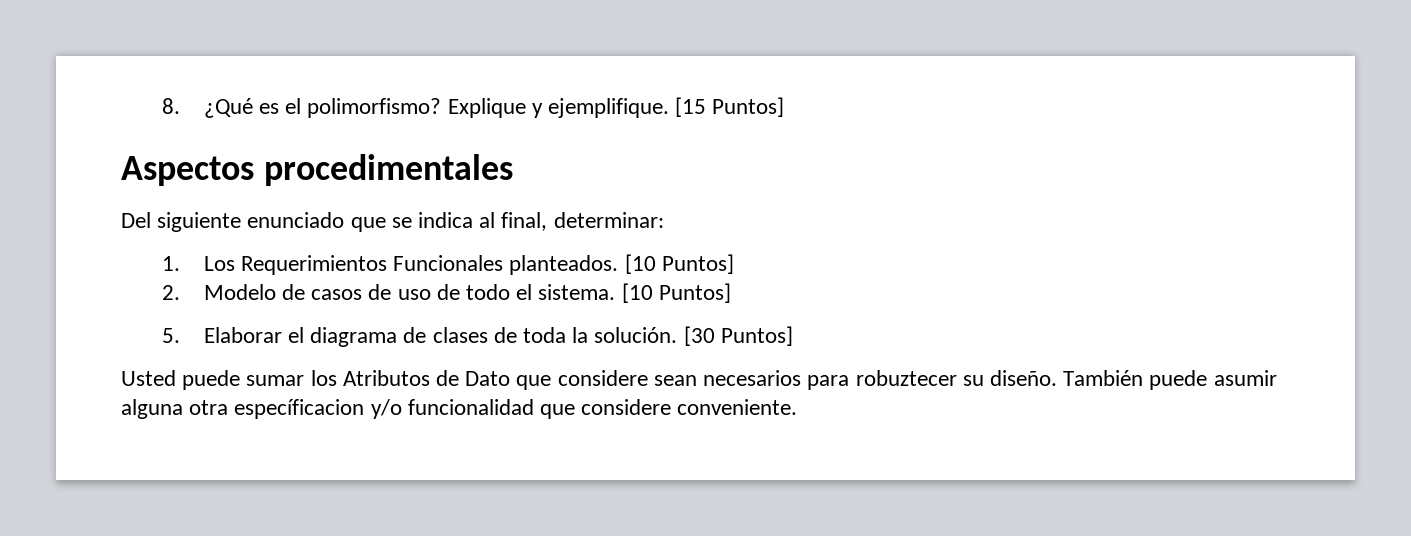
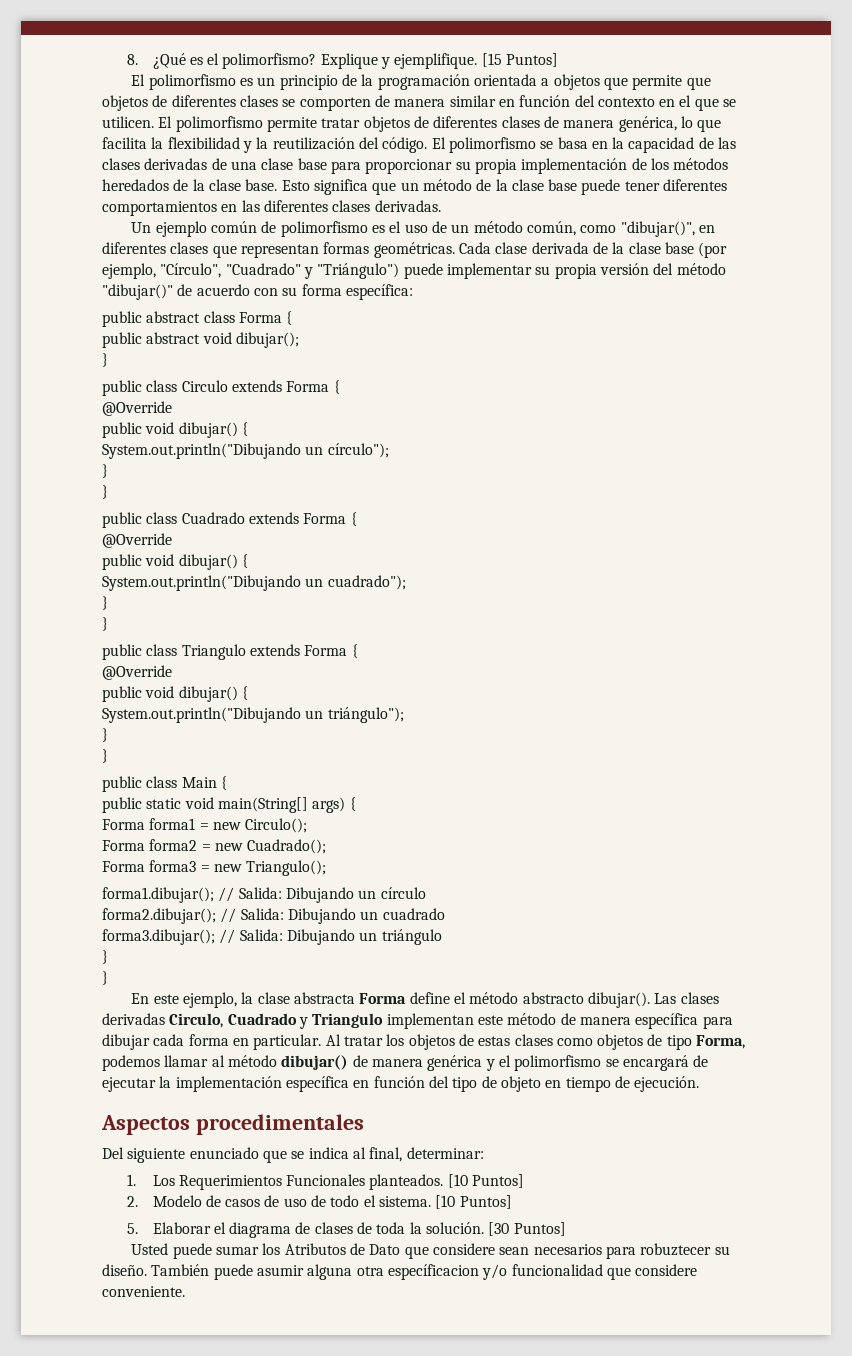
+ El polimorfismo es un principio de la programación orientada a objetos que permite que objetos de diferentes clases se comporten de manera similar en función del contexto en el que se utilicen. El polimorfismo permite tratar objetos de diferentes clases de manera genérica, lo que facilita la flexibilidad y la reutilización del código. El polimorfismo se basa en la capacidad de las clases derivadas de una clase base para proporcionar su propia implementación de los métodos heredados de la clase base. Esto significa que un método de la clase base puede tener diferentes comportamientos en las diferentes clases derivadas.
+ Un ejemplo común de polimorfismo es el uso de un método común, como "dibujar()", en diferentes clases que representan formas geométricas. Cada clase derivada de la clase base (por ejemplo, "Círculo", "Cuadrado" y "Triángulo") puede implementar su propia versión del método "dibujar()" de acuerdo con su forma específica:
+ public abstract class Forma {
+ public abstract void dibujar();
+ }
+ public class Circulo extends Forma {
+ @Override
+ public void dibujar() {
+ System.out.println("Dibujando un círculo");
+ }
+ }
+ public class Cuadrado extends Forma {
+ @Override
+ public void dibujar() {
+ System.out.println("Dibujando un cuadrado");
+ }
+ }
+ public class Triangulo extends Forma {
+ @Override
+ public void dibujar() {
+ System.out.println("Dibujando un triángulo");
+ }
+ }
+ public class Main {
+ public static void main(String[] args) {
+ Forma forma1 = new Circulo();
+ Forma forma2 = new Cuadrado();
+ Forma forma3 = new Triangulo();
+ forma1.dibujar(); // Salida: Dibujando un círculo
+ forma2.dibujar(); // Salida: Dibujando un cuadrado
+ forma3.dibujar(); // Salida: Dibujando un triángulo
+ }
+ }
+ En este ejemplo, la clase abstracta Forma define el método abstracto dibujar(). Las clases derivadas Circulo, Cuadrado y Triangulo implementan este método de manera específica para dibujar cada forma en particular. Al tratar los objetos de estas clases como objetos de tipo Forma, podemos llamar al método dibujar() de manera genérica y el polimorfismo se encargará de ejecutar la implementación específica en función del tipo de objeto en tiempo de ejecución.

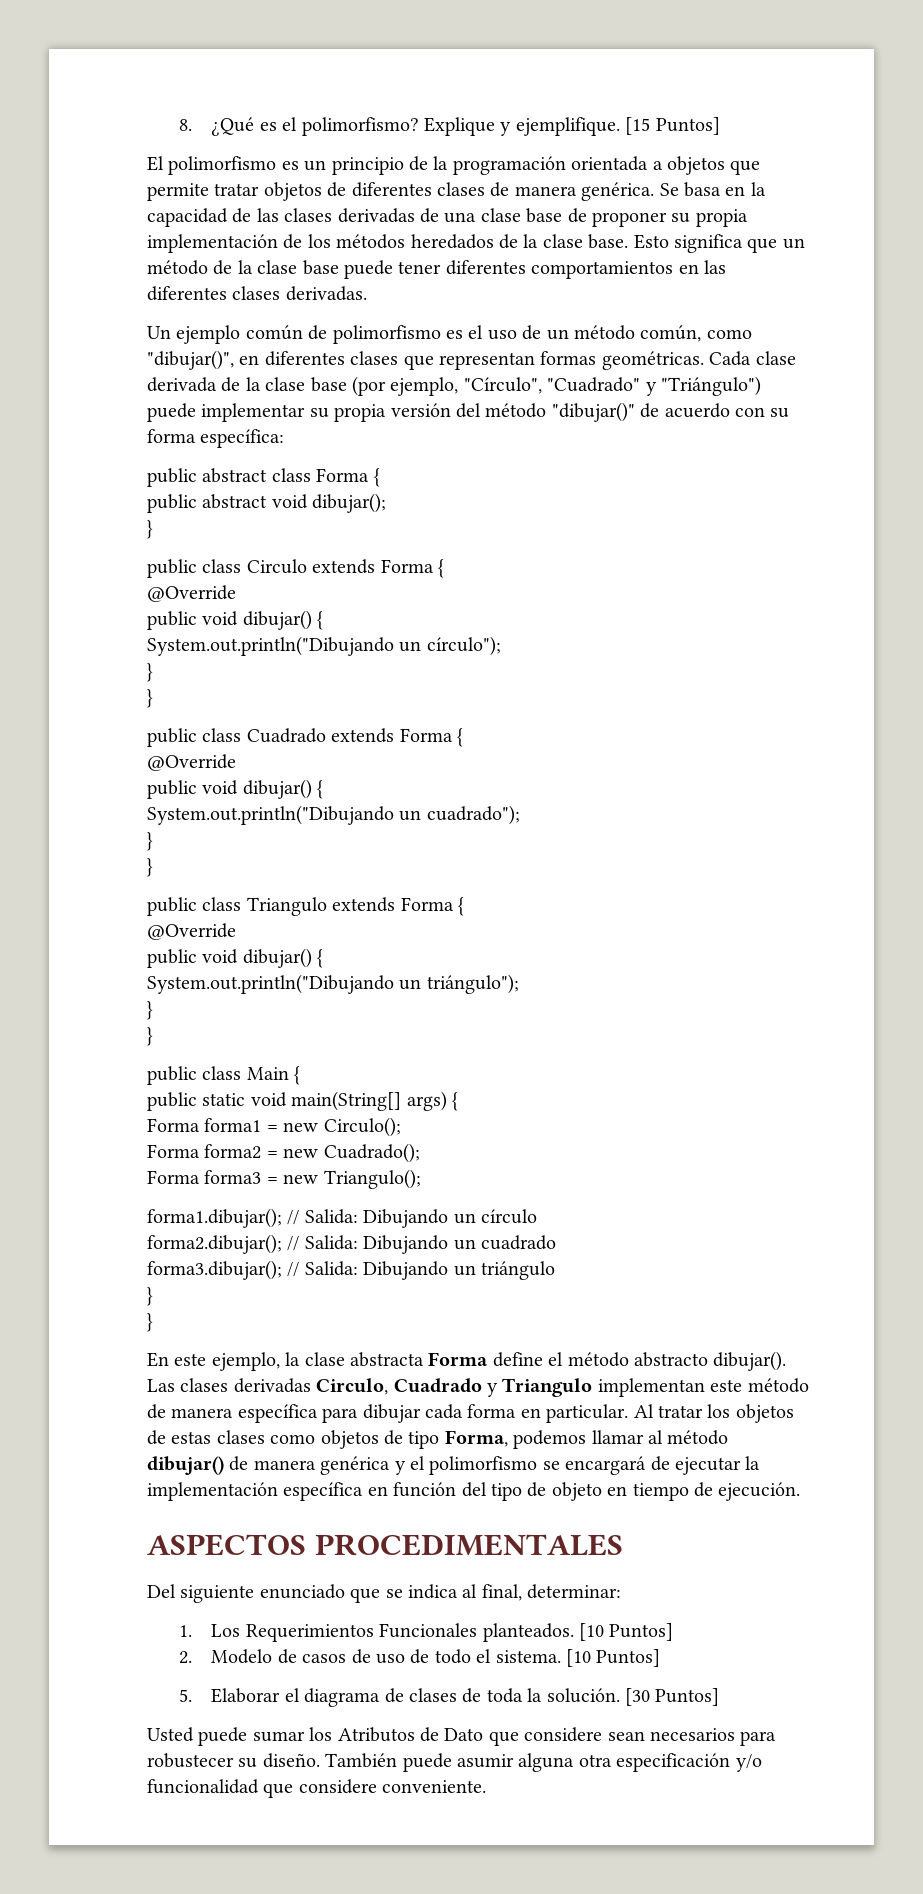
- El polimorfismo es un principio de la programación orientada a objetos que permite que objetos de diferentes clases se comporten de manera similar en función del contexto en el que se utilicen. El polimorfismo permite tratar objetos de diferentes clases de manera genérica, lo que facilita la flexibilidad y la reutilización del código. El polimorfismo se basa en la capacidad de las clases derivadas de una clase base para proporcionar su propia implementación de los métodos heredados de la clase base.
+ El polimorfismo es un principio de la programación orientada a objetos que permite tratar objetos de diferentes clases de manera genérica. Se basa en la capacidad de las clases derivadas de una clase base de proponer su propia implementación de los métodos heredados de la clase base.
- Aspectos procedimentales
+ ASPECTOS PROCEDIMENTALES
- Usted puede sumar los Atributos de Dato que considere sean necesarios para robuztecer su diseño.
+ Usted puede sumar los Atributos de Dato que considere sean necesarios para robustecer su diseño.
- También puede asumir alguna otra específicacion y/o funcionalidad que considere conveniente.
+ También puede asumir alguna otra especificación y/o funcionalidad que considere conveniente.

